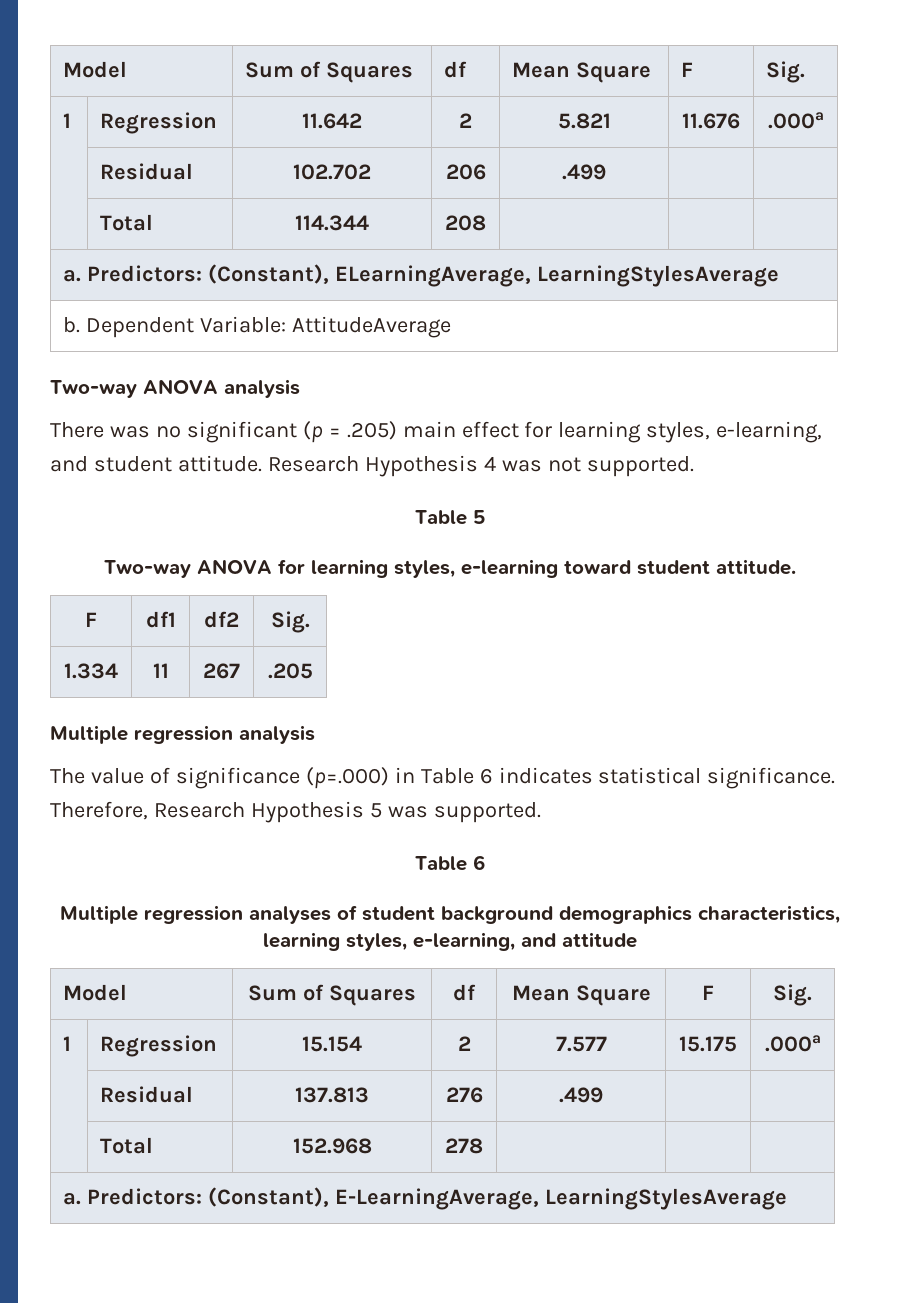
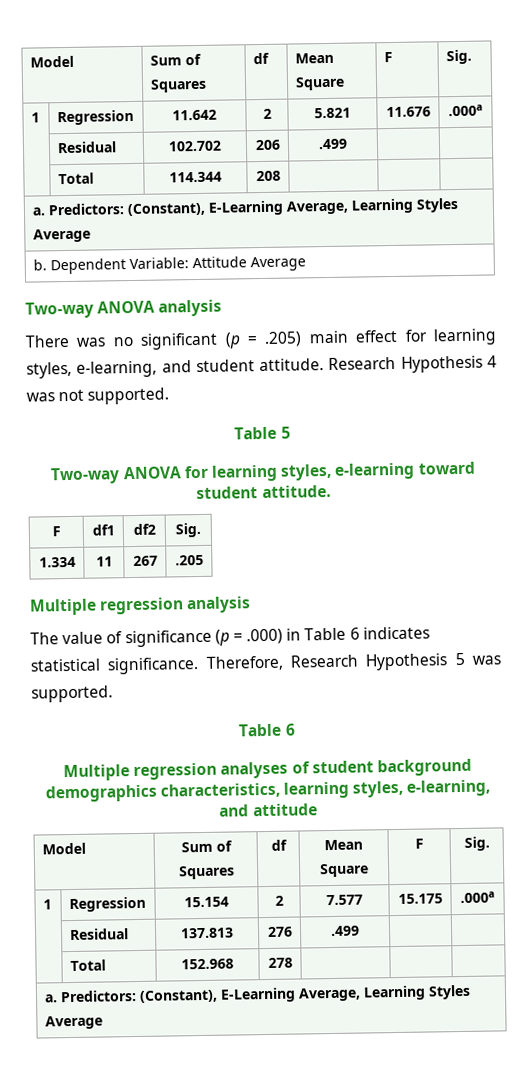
  | Total | 114.344 | 208 | | |
- a. Predictors: (Constant), ELearningAverage, LearningStylesAverage
+ a. Predictors: (Constant), E-Learning Average, Learning Styles Average
- b. Dependent Variable: AttitudeAverage
+ b. Dependent Variable: Attitude Average
- The value of significance (p=.000) in Table 6 indicates statistical significance.
+ The value of significance (p = .000) in Table 6 indicates statistical significance.
  | Total | 152.968 | 278 | | |
- a. Predictors: (Constant), E-LearningAverage, LearningStylesAverage
+ a. Predictors: (Constant), E-Learning Average, Learning Styles Average

